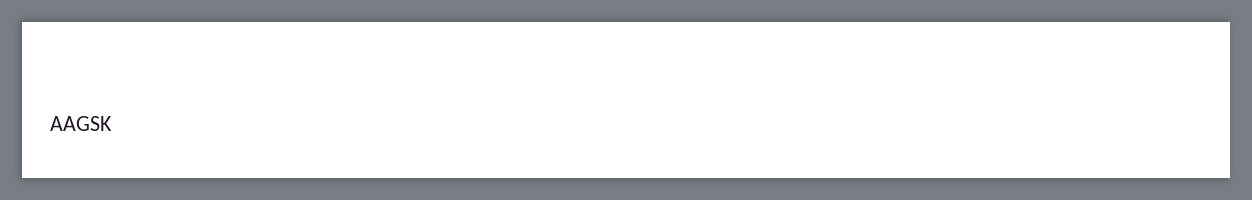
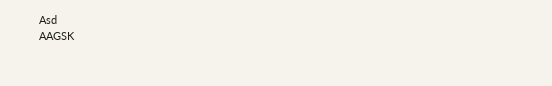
+ Asd

